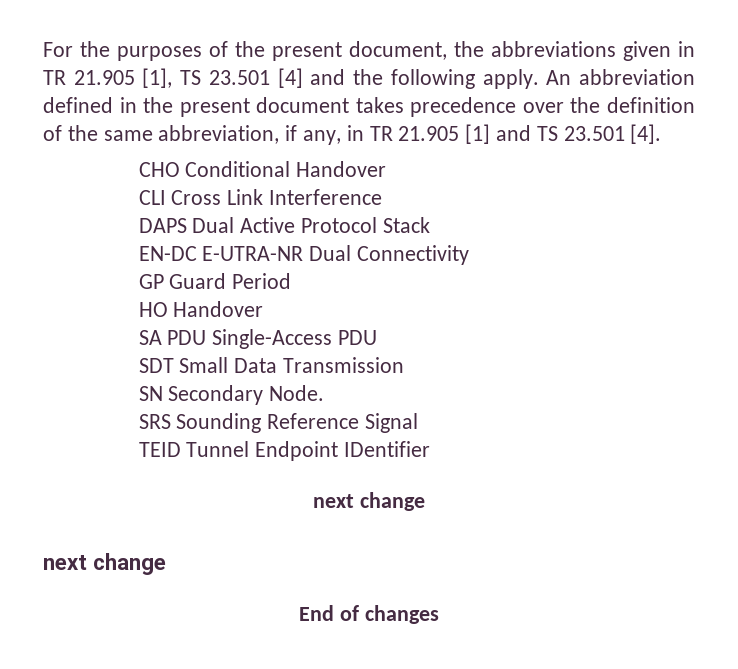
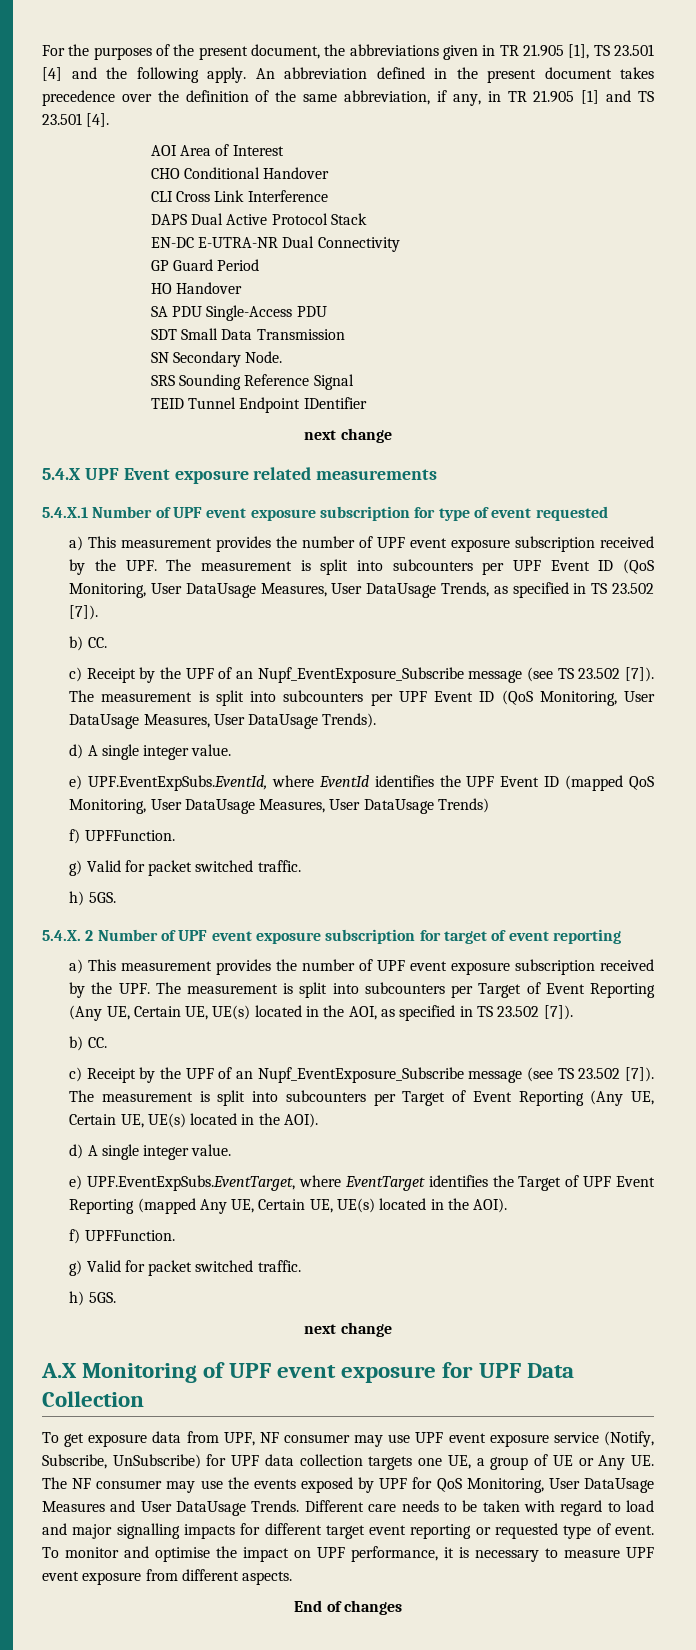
+ AOI Area of Interest
  TEID Tunnel Endpoint IDentifier
  next change
+ 5.4.X UPF Event exposure related measurements
+ 5.4.X.1 Number of UPF event exposure subscription for type of event requested
+ a) This measurement provides the number of UPF event exposure subscription received by the UPF. The measurement is split into subcounters per UPF Event ID (QoS Monitoring, User DataUsage Measures, User DataUsage Trends, as specified in TS 23.502 [7]).
+ b) CC.
+ c) Receipt by the UPF of an Nupf_EventExposure_Subscribe message (see TS 23.502 [7]). The measurement is split into subcounters per UPF Event ID (QoS Monitoring, User DataUsage Measures, User DataUsage Trends).
+ d) A single integer value.
+ e) UPF.EventExpSubs.EventId, where EventId identifies the UPF Event ID (mapped QoS Monitoring, User DataUsage Measures, User DataUsage Trends)
+ f) UPFFunction.
+ g) Valid for packet switched traffic.
+ h) 5GS.
+ 5.4.X. 2 Number of UPF event exposure subscription for target of event reporting
+ a) This measurement provides the number of UPF event exposure subscription received by the UPF. The measurement is split into subcounters per Target of Event Reporting (Any UE, Certain UE, UE(s) located in the AOI, as specified in TS 23.502 [7]).
+ b) CC.
+ c) Receipt by the UPF of an Nupf_EventExposure_Subscribe message (see TS 23.502 [7]). The measurement is split into subcounters per Target of Event Reporting (Any UE, Certain UE, UE(s) located in the AOI).
+ d) A single integer value.
+ e) UPF.EventExpSubs.EventTarget, where EventTarget identifies the Target of UPF Event Reporting (mapped Any UE, Certain UE, UE(s) located in the AOI).
+ f) UPFFunction.
+ g) Valid for packet switched traffic.
+ h) 5GS.
  next change
+ A.X Monitoring of UPF event exposure for UPF Data Collection
+ To get exposure data from UPF, NF consumer may use UPF event exposure service (Notify, Subscribe, UnSubscribe) for UPF data collection targets one UE, a group of UE or Any UE. The NF consumer may use the events exposed by UPF for QoS Monitoring, User DataUsage Measures and User DataUsage Trends. Different care needs to be taken with regard to load and major signalling impacts for different target event reporting or requested type of event. To monitor and optimise the impact on UPF performance, it is necessary to measure UPF event exposure from different aspects.

